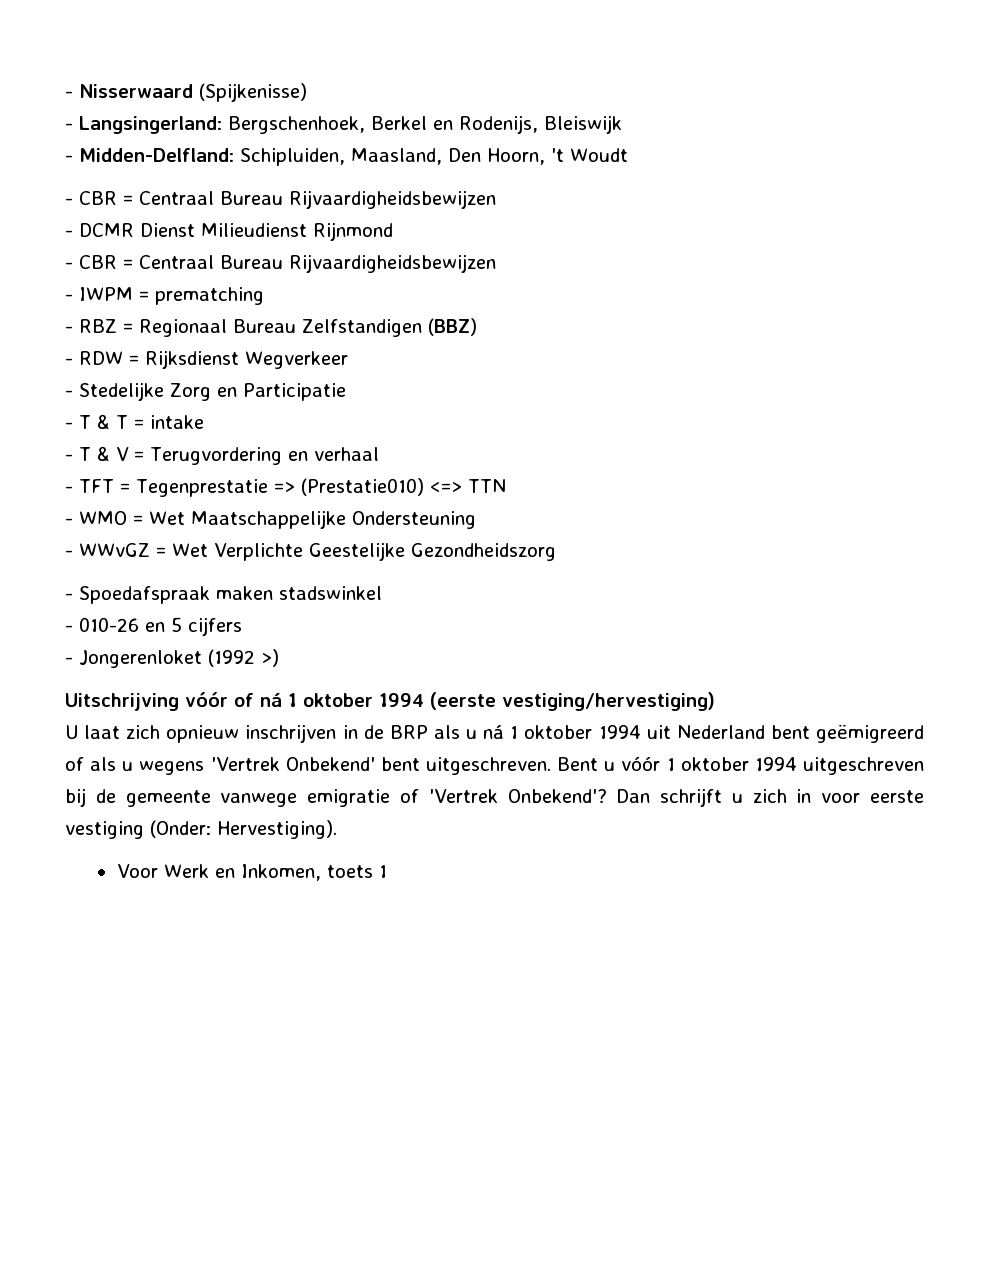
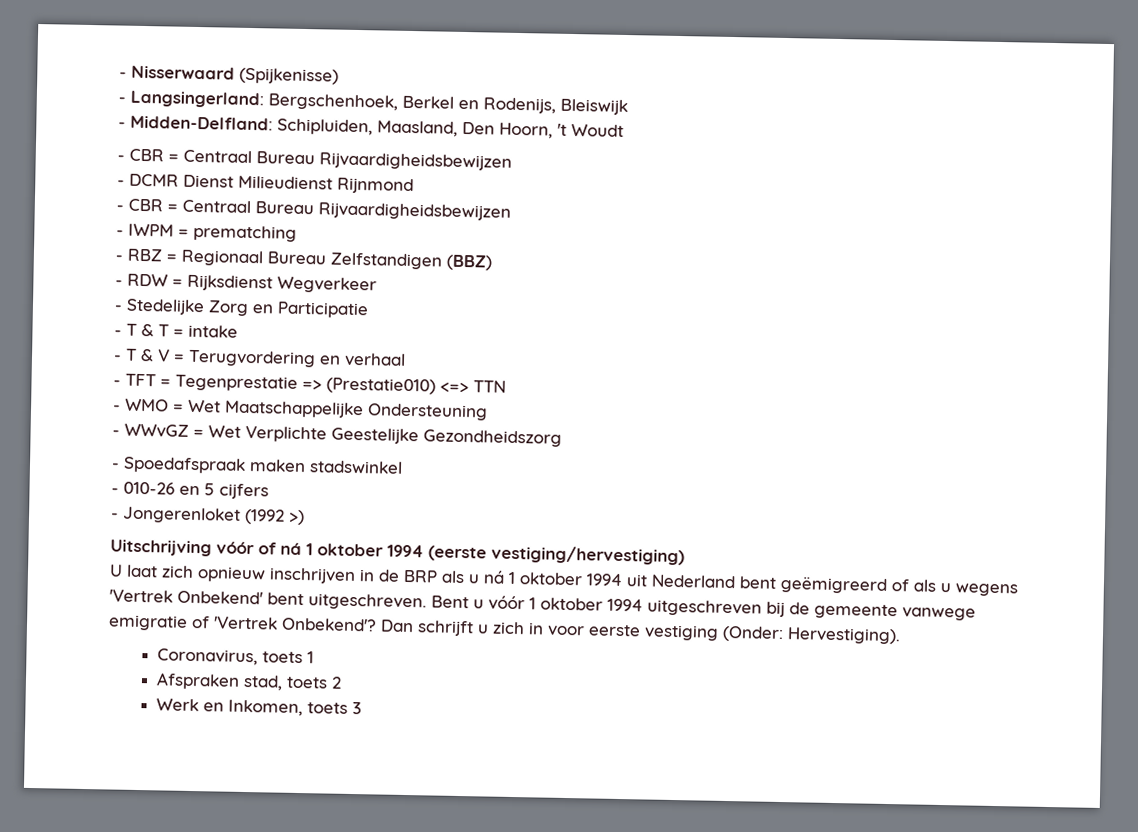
- Voor Werk en Inkomen, toets 1
+ Coronavirus, toets 1
+ Afspraken stad, toets 2
+ Werk en Inkomen, toets 3

